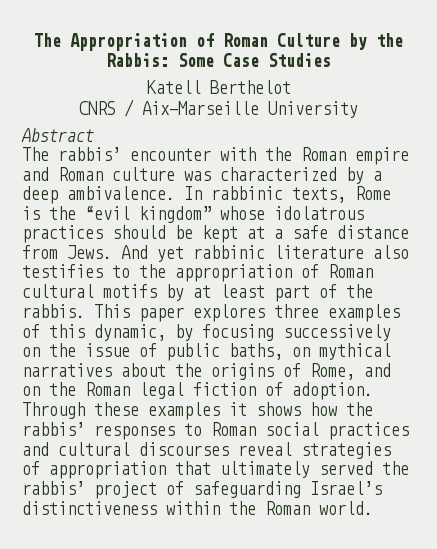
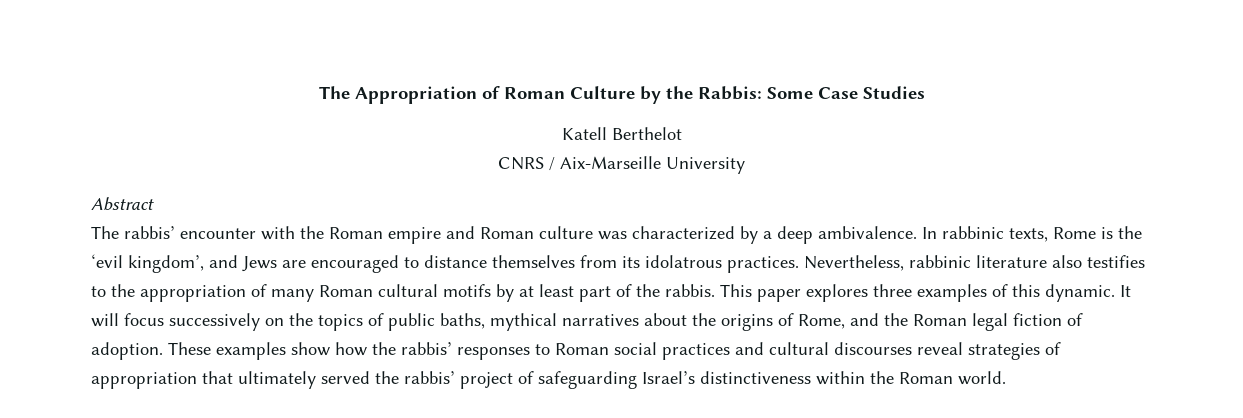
- In rabbinic texts, Rome is the “evil kingdom” whose idolatrous practices should be kept at a safe distance from Jews. And yet rabbinic literature also testifies to the appropriation of Roman cultural motifs by at least part of the rabbis.
+ In rabbinic texts, Rome is the ‘evil kingdom’, and Jews are encouraged to distance themselves from its idolatrous practices. Nevertheless, rabbinic literature also testifies to the appropriation of many Roman cultural motifs by at least part of the rabbis.
- This paper explores three examples of this dynamic, by focusing successively on the issue of public baths, on mythical narratives about the origins of Rome, and on the Roman legal fiction of adoption.
+ This paper explores three examples of this dynamic. It will focus successively on the topics of public baths, mythical narratives about the origins of Rome, and the Roman legal fiction of adoption.
- Through these examples it shows how the rabbis’ responses to Roman social practices and cultural discourses reveal strategies of appropriation that ultimately served the rabbis’ project of safeguarding Israel’s distinctiveness within the Roman world.
+ These examples show how the rabbis’ responses to Roman social practices and cultural discourses reveal strategies of appropriation that ultimately served the rabbis’ project of safeguarding Israel’s distinctiveness within the Roman world.

